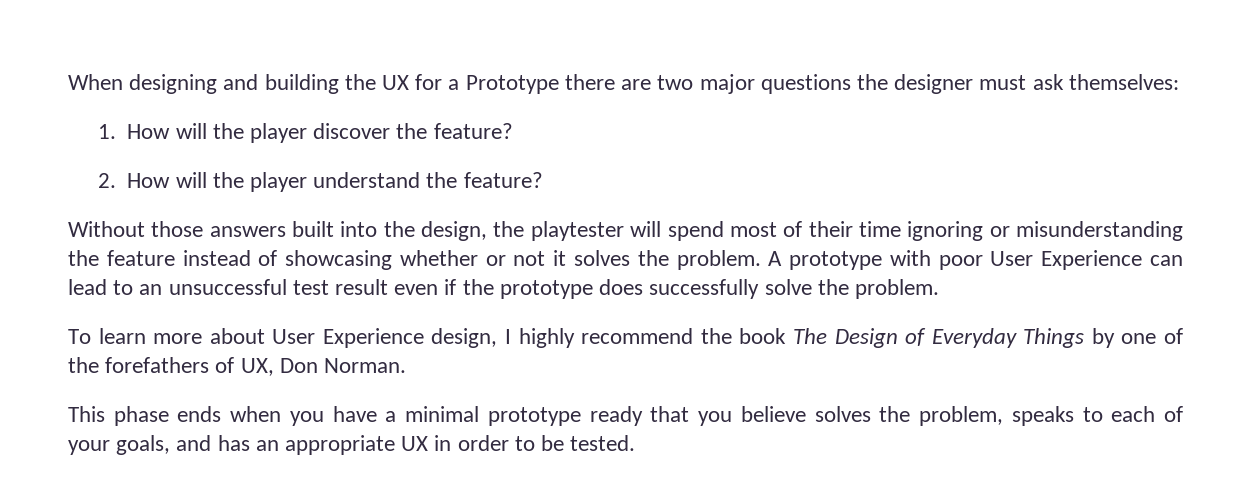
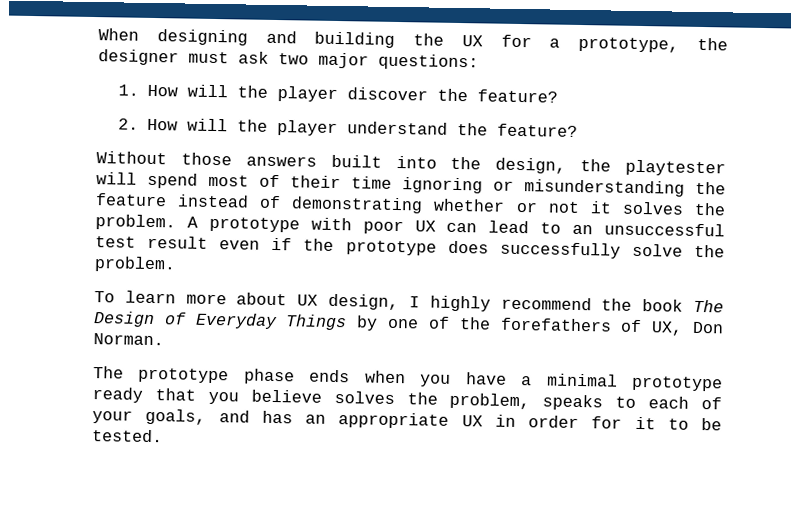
- When designing and building the UX for a Prototype there are two major questions the designer must ask themselves:
+ When designing and building the UX for a prototype, the designer must ask two major questions:
- Without those answers built into the design, the playtester will spend most of their time ignoring or misunderstanding the feature instead of showcasing whether or not it solves the problem.
+ Without those answers built into the design, the playtester will spend most of their time ignoring or misunderstanding the feature instead of demonstrating whether or not it solves the problem.
- A prototype with poor User Experience can lead to an unsuccessful test result even if the prototype does successfully solve the problem.
+ A prototype with poor UX can lead to an unsuccessful test result even if the prototype does successfully solve the problem.
- To learn more about User Experience design, I highly recommend the book The Design of Everyday Things by one of the forefathers of UX, Don Norman.
+ To learn more about UX design, I highly recommend the book The Design of Everyday Things by one of the forefathers of UX, Don Norman.
- This phase ends when you have a minimal prototype ready that you believe solves the problem, speaks to each of your goals, and has an appropriate UX in order to be tested.
+ The prototype phase ends when you have a minimal prototype ready that you believe solves the problem, speaks to each of your goals, and has an appropriate UX in order for it to be tested.

